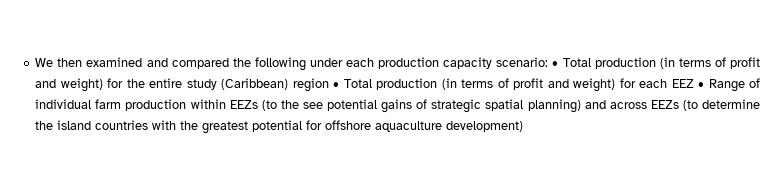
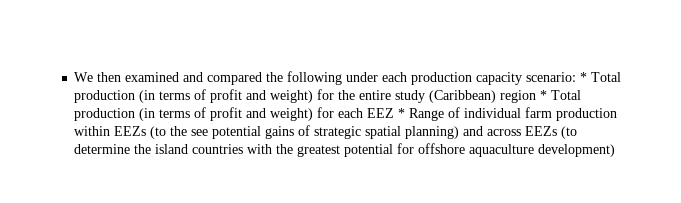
- • Total production (in terms of profit and weight) for the entire study (Caribbean) region • Total production (in terms of profit and weight) for each EEZ • Range of individual farm production within EEZs (to the see potential gains of strategic spatial planning) and across EEZs (to determine the island countries with the greatest potential for offshore aquaculture development)
+ * Total production (in terms of profit and weight) for the entire study (Caribbean) region * Total production (in terms of profit and weight) for each EEZ * Range of individual farm production within EEZs (to the see potential gains of strategic spatial planning) and across EEZs (to determine the island countries with the greatest potential for offshore aquaculture development)

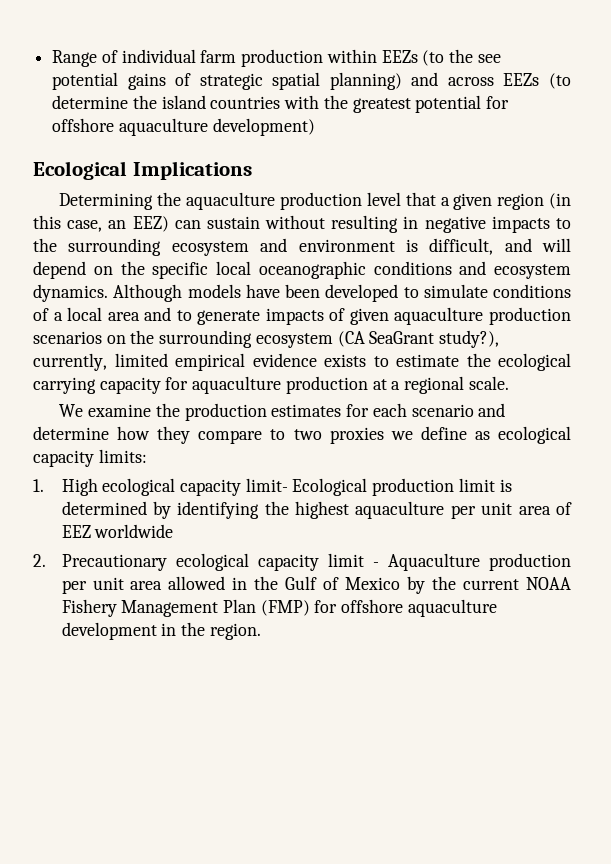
- We then examined and compared the following under each production capacity scenario: * Total production (in terms of profit and weight) for the entire study (Caribbean) region * Total production (in terms of profit and weight) for each EEZ * Range of individual farm production within EEZs (to the see potential gains of strategic spatial planning) and across EEZs (to determine the island countries with the greatest potential for offshore aquaculture development)
+ Range of individual farm production within EEZs (to the see potential gains of strategic spatial planning) and across EEZs (to determine the island countries with the greatest potential for offshore aquaculture development)
+ Ecological Implications
+ Determining the aquaculture production level that a given region (in this case, an EEZ) can sustain without resulting in negative impacts to the surrounding ecosystem and environment is difficult, and will depend on the specific local oceanographic conditions and ecosystem dynamics. Although models have been developed to simulate conditions of a local area and to generate impacts of given aquaculture production scenarios on the surrounding ecosystem (CA SeaGrant study?), currently, limited empirical evidence exists to estimate the ecological carrying capacity for aquaculture production at a regional scale.
+ We examine the production estimates for each scenario and determine how they compare to two proxies we define as ecological capacity limits:
+ 1. High ecological capacity limit- Ecological production limit is determined by identifying the highest aquaculture per unit area of EEZ worldwide
+ 2. Precautionary ecological capacity limit - Aquaculture production per unit area allowed in the Gulf of Mexico by the current NOAA Fishery Management Plan (FMP) for offshore aquaculture development in the region.

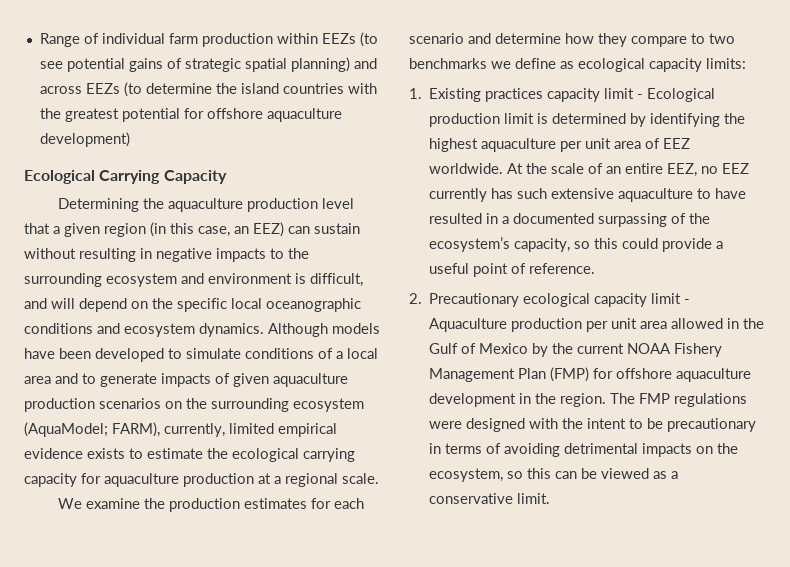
- Range of individual farm production within EEZs (to the see potential gains of strategic spatial planning) and across EEZs (to determine the island countries with the greatest potential for offshore aquaculture development)
+ Range of individual farm production within EEZs (to see potential gains of strategic spatial planning) and across EEZs (to determine the island countries with the greatest potential for offshore aquaculture development)
- Ecological Implications
+ Ecological Carrying Capacity
- Although models have been developed to simulate conditions of a local area and to generate impacts of given aquaculture production scenarios on the surrounding ecosystem (CA SeaGrant study?), currently, limited empirical evidence exists to estimate the ecological carrying capacity for aquaculture production at a regional scale.
+ Although models have been developed to simulate conditions of a local area and to generate impacts of given aquaculture production scenarios on the surrounding ecosystem (AquaModel; FARM), currently, limited empirical evidence exists to estimate the ecological carrying capacity for aquaculture production at a regional scale.
- We examine the production estimates for each scenario and determine how they compare to two proxies we define as ecological capacity limits:
+ We examine the production estimates for each scenario and determine how they compare to two benchmarks we define as ecological capacity limits:
- 1. High ecological capacity limit- Ecological production limit is determined by identifying the highest aquaculture per unit area of EEZ worldwide
+ 1. Existing practices capacity limit - Ecological production limit is determined by identifying the highest aquaculture per unit area of EEZ worldwide. At the scale of an entire EEZ, no EEZ currently has such extensive aquaculture to have resulted in a documented surpassing of the ecosystem’s capacity, so this could provide a useful point of reference.
+ The FMP regulations were designed with the intent to be precautionary in terms of avoiding detrimental impacts on the ecosystem, so this can be viewed as a conservative limit.

